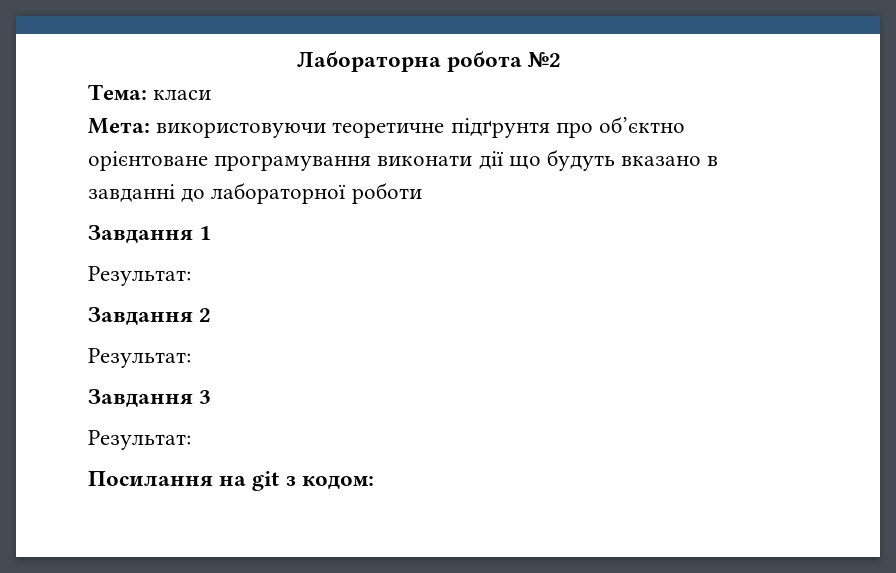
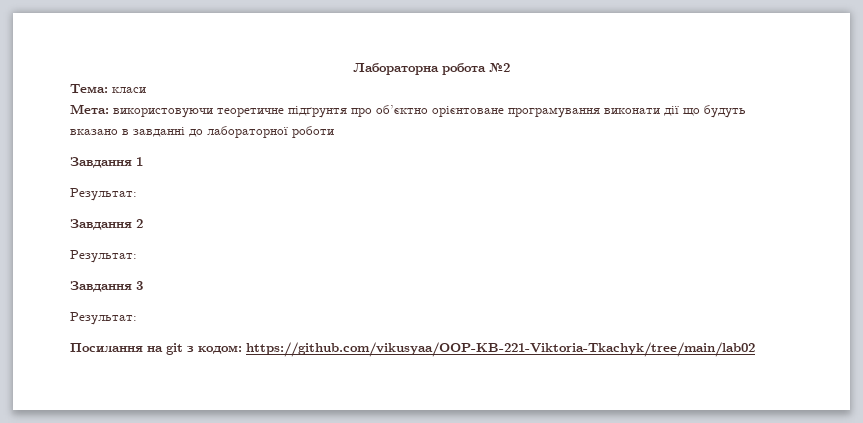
- Посилання на git з кодом:
+ Посилання на git з кодом: https://github.com/vikusyaa/OOP-KB-221-Viktoria-Tkachyk/tree/main/lab02

